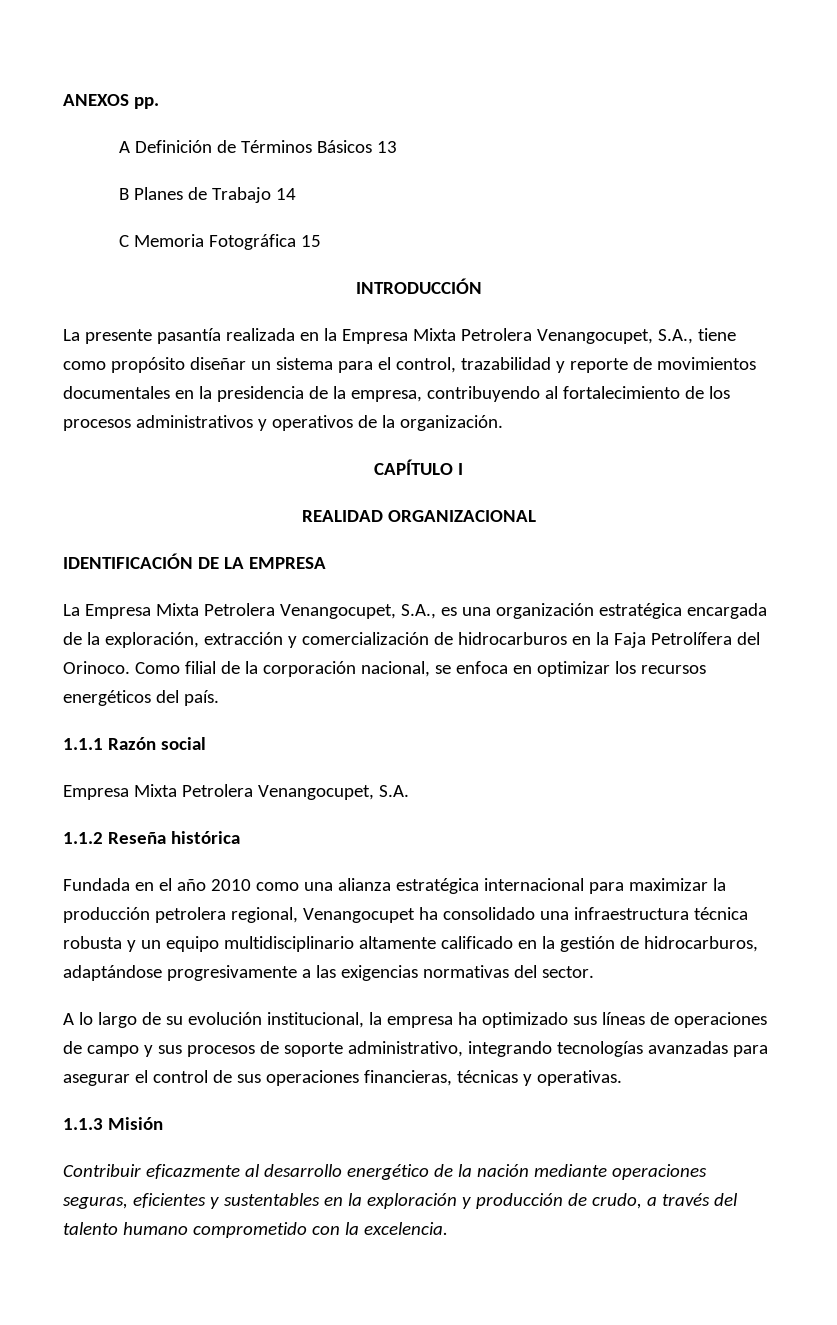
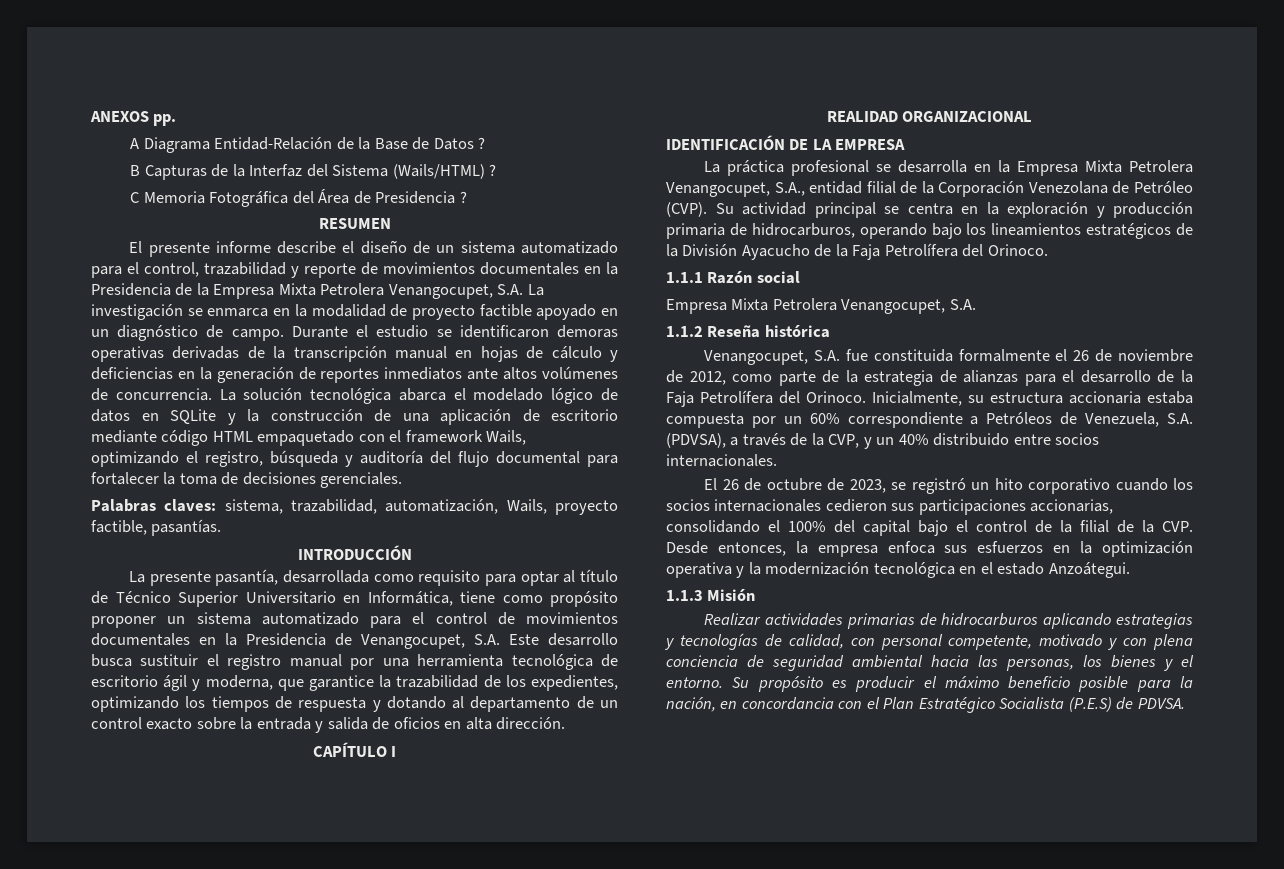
- A Definición de Términos Básicos 13
- B Planes de Trabajo 14
- C Memoria Fotográfica 15
+ A Diagrama Entidad-Relación de la Base de Datos ?
+ B Capturas de la Interfaz del Sistema (Wails/HTML) ?
+ C Memoria Fotográfica del Área de Presidencia ?
+ RESUMEN
+ El presente informe describe el diseño de un sistema automatizado para el control, trazabilidad y reporte de movimientos documentales en la Presidencia de la Empresa Mixta Petrolera Venangocupet, S.A. La investigación se enmarca en la modalidad de proyecto factible apoyado en un diagnóstico de campo. Durante el estudio se identificaron demoras operativas derivadas de la transcripción manual en hojas de cálculo y deficiencias en la generación de reportes inmediatos ante altos volúmenes de concurrencia. La solución tecnológica abarca el modelado lógico de datos en SQLite y la construcción de una aplicación de escritorio mediante código HTML empaquetado con el framework Wails, optimizando el registro, búsqueda y auditoría del flujo documental para fortalecer la toma de decisiones gerenciales.
+ Palabras claves: sistema, trazabilidad, automatización, Wails, proyecto factible, pasantías.
  INTRODUCCIÓN
- La presente pasantía realizada en la Empresa Mixta Petrolera Venangocupet, S.A., tiene como propósito diseñar un sistema para el control, trazabilidad y reporte de movimientos documentales en la presidencia de la empresa, contribuyendo al fortalecimiento de los procesos administrativos y operativos de la organización.
+ La presente pasantía, desarrollada como requisito para optar al título de Técnico Superior Universitario en Informática, tiene como propósito proponer un sistema automatizado para el control de movimientos documentales en la Presidencia de Venangocupet, S.A. Este desarrollo busca sustituir el registro manual por una herramienta tecnológica de escritorio ágil y moderna, que garantice la trazabilidad de los expedientes, optimizando los tiempos de respuesta y dotando al departamento de un control exacto sobre la entrada y salida de oficios en alta dirección.
- La Empresa Mixta Petrolera Venangocupet, S.A., es una organización estratégica encargada de la exploración, extracción y comercialización de hidrocarburos en la Faja Petrolífera del Orinoco. Como filial de la corporación nacional, se enfoca en optimizar los recursos energéticos del país.
+ La práctica profesional se desarrolla en la Empresa Mixta Petrolera Venangocupet, S.A., entidad filial de la Corporación Venezolana de Petróleo (CVP). Su actividad principal se centra en la exploración y producción primaria de hidrocarburos, operando bajo los lineamientos estratégicos de la División Ayacucho de la Faja Petrolífera del Orinoco.
- Fundada en el año 2010 como una alianza estratégica internacional para maximizar la producción petrolera regional, Venangocupet ha consolidado una infraestructura técnica robusta y un equipo multidisciplinario altamente calificado en la gestión de hidrocarburos, adaptándose progresivamente a las exigencias normativas del sector.
- A lo largo de su evolución institucional, la empresa ha optimizado sus líneas de operaciones de campo y sus procesos de soporte administrativo, integrando tecnologías avanzadas para asegurar el control de sus operaciones financieras, técnicas y operativas.
+ Venangocupet, S.A. fue constituida formalmente el 26 de noviembre de 2012, como parte de la estrategia de alianzas para el desarrollo de la Faja Petrolífera del Orinoco. Inicialmente, su estructura accionaria estaba compuesta por un 60% correspondiente a Petróleos de Venezuela, S.A. (PDVSA), a través de la CVP, y un 40% distribuido entre socios internacionales.
+ El 26 de octubre de 2023, se registró un hito corporativo cuando los socios internacionales cedieron sus participaciones accionarias, consolidando el 100% del capital bajo el control de la filial de la CVP. Desde entonces, la empresa enfoca sus esfuerzos en la optimización operativa y la modernización tecnológica en el estado Anzoátegui.
  1.1.3 Misión
- Contribuir eficazmente al desarrollo energético de la nación mediante operaciones seguras, eficientes y sustentables en la exploración y producción de crudo, a través del talento humano comprometido con la excelencia.
+ Realizar actividades primarias de hidrocarburos aplicando estrategias y tecnologías de calidad, con personal competente, motivado y con plena conciencia de seguridad ambiental hacia las personas, los bienes y el entorno. Su propósito es producir el máximo beneficio posible para la nación, en concordancia con el Plan Estratégico Socialista (P.E.S) de PDVSA.

